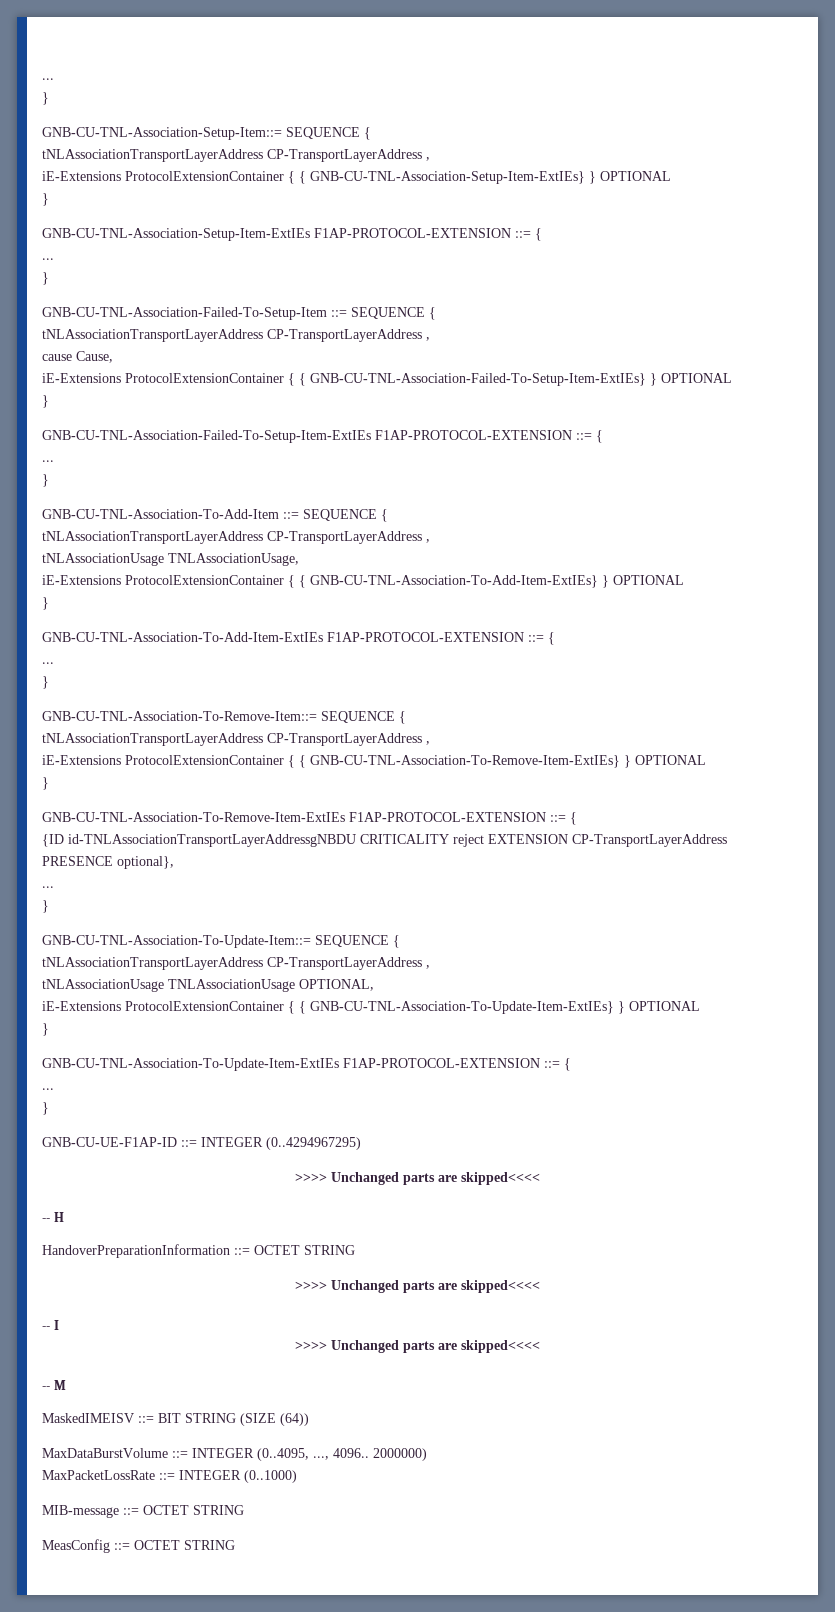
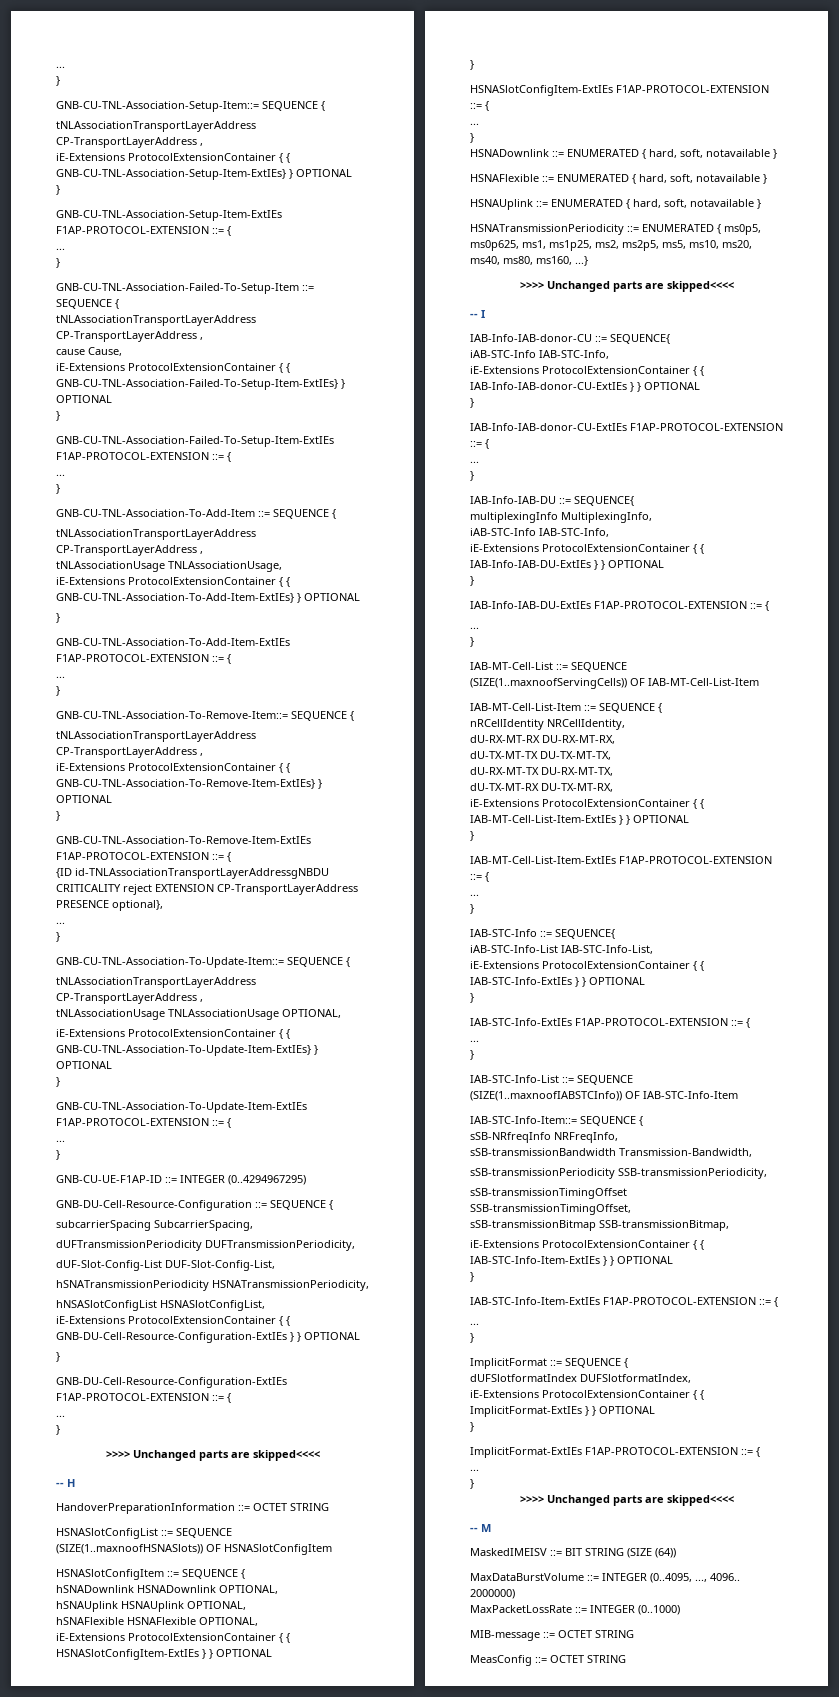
+ GNB-DU-Cell-Resource-Configuration ::= SEQUENCE {
+ subcarrierSpacing SubcarrierSpacing,
+ dUFTransmissionPeriodicity DUFTransmissionPeriodicity,
+ dUF-Slot-Config-List DUF-Slot-Config-List,
+ hSNATransmissionPeriodicity HSNATransmissionPeriodicity,
+ hNSASlotConfigList HSNASlotConfigList,
+ iE-Extensions ProtocolExtensionContainer { { GNB-DU-Cell-Resource-Configuration-ExtIEs } } OPTIONAL
+ }
+ GNB-DU-Cell-Resource-Configuration-ExtIEs F1AP-PROTOCOL-EXTENSION ::= {
+ ...
+ }
+ HSNASlotConfigList ::= SEQUENCE (SIZE(1..maxnoofHSNASlots)) OF HSNASlotConfigItem
+ HSNASlotConfigItem ::= SEQUENCE {
+ hSNADownlink HSNADownlink OPTIONAL,
+ hSNAUplink HSNAUplink OPTIONAL,
+ hSNAFlexible HSNAFlexible OPTIONAL,
+ iE-Extensions ProtocolExtensionContainer { { HSNASlotConfigItem-ExtIEs } } OPTIONAL
+ }
+ HSNASlotConfigItem-ExtIEs F1AP-PROTOCOL-EXTENSION ::= {
+ ...
+ }
+ HSNADownlink ::= ENUMERATED { hard, soft, notavailable }
+ HSNAFlexible ::= ENUMERATED { hard, soft, notavailable }
+ HSNAUplink ::= ENUMERATED { hard, soft, notavailable }
+ HSNATransmissionPeriodicity ::= ENUMERATED { ms0p5, ms0p625, ms1, ms1p25, ms2, ms2p5, ms5, ms10, ms20, ms40, ms80, ms160, ...}
+ IAB-Info-IAB-donor-CU ::= SEQUENCE{
+ iAB-STC-Info IAB-STC-Info,
+ iE-Extensions ProtocolExtensionContainer { { IAB-Info-IAB-donor-CU-ExtIEs } } OPTIONAL
+ }
+ IAB-Info-IAB-donor-CU-ExtIEs F1AP-PROTOCOL-EXTENSION ::= {
+ ...
+ }
+ IAB-Info-IAB-DU ::= SEQUENCE{
+ multiplexingInfo MultiplexingInfo,
+ iAB-STC-Info IAB-STC-Info,
+ iE-Extensions ProtocolExtensionContainer { { IAB-Info-IAB-DU-ExtIEs } } OPTIONAL
+ }
+ IAB-Info-IAB-DU-ExtIEs F1AP-PROTOCOL-EXTENSION ::= {
+ ...
+ }
+ IAB-MT-Cell-List ::= SEQUENCE (SIZE(1..maxnoofServingCells)) OF IAB-MT-Cell-List-Item
+ IAB-MT-Cell-List-Item ::= SEQUENCE {
+ nRCellIdentity NRCellIdentity,
+ dU-RX-MT-RX DU-RX-MT-RX,
+ dU-TX-MT-TX DU-TX-MT-TX,
+ dU-RX-MT-TX DU-RX-MT-TX,
+ dU-TX-MT-RX DU-TX-MT-RX,
+ iE-Extensions ProtocolExtensionContainer { { IAB-MT-Cell-List-Item-ExtIEs } } OPTIONAL
+ }
+ IAB-MT-Cell-List-Item-ExtIEs F1AP-PROTOCOL-EXTENSION ::= {
+ ...
+ }
+ IAB-STC-Info ::= SEQUENCE{
+ iAB-STC-Info-List IAB-STC-Info-List,
+ iE-Extensions ProtocolExtensionContainer { { IAB-STC-Info-ExtIEs } } OPTIONAL
+ }
+ IAB-STC-Info-ExtIEs F1AP-PROTOCOL-EXTENSION ::= {
+ ...
+ }
+ IAB-STC-Info-List ::= SEQUENCE (SIZE(1..maxnoofIABSTCInfo)) OF IAB-STC-Info-Item
+ IAB-STC-Info-Item::= SEQUENCE {
+ sSB-NRfreqInfo NRFreqInfo,
+ sSB-transmissionBandwidth Transmission-Bandwidth,
+ sSB-transmissionPeriodicity SSB-transmissionPeriodicity,
+ sSB-transmissionTimingOffset SSB-transmissionTimingOffset,
+ sSB-transmissionBitmap SSB-transmissionBitmap,
+ iE-Extensions ProtocolExtensionContainer { { IAB-STC-Info-Item-ExtIEs } } OPTIONAL
+ }
+ IAB-STC-Info-Item-ExtIEs F1AP-PROTOCOL-EXTENSION ::= {
+ ...
+ }
+ ImplicitFormat ::= SEQUENCE {
+ dUFSlotformatIndex DUFSlotformatIndex,
+ iE-Extensions ProtocolExtensionContainer { { ImplicitFormat-ExtIEs } } OPTIONAL
+ }
+ ImplicitFormat-ExtIEs F1AP-PROTOCOL-EXTENSION ::= {
+ ...
+ }

